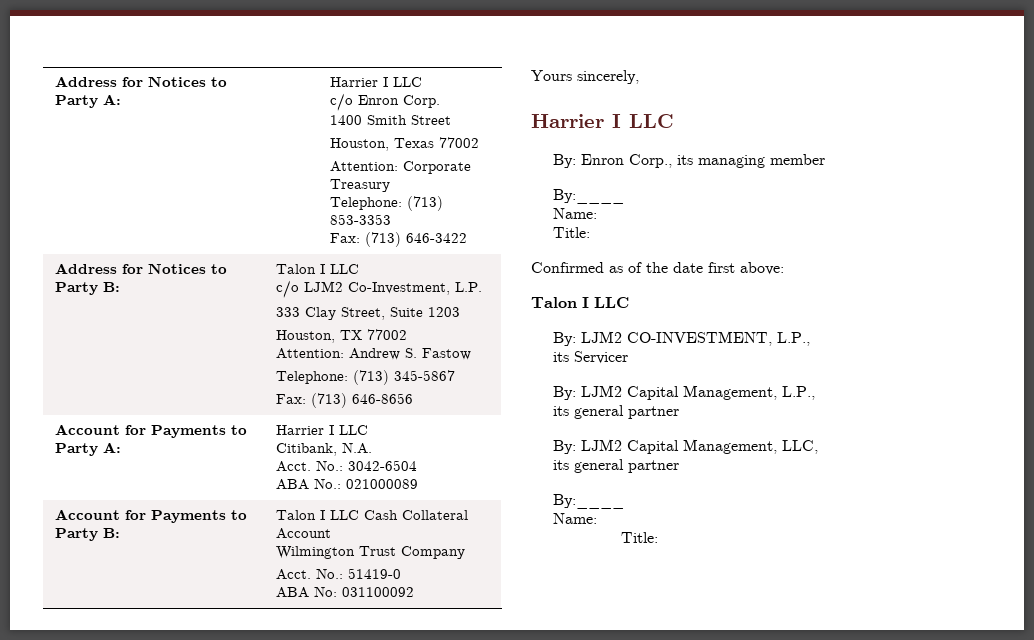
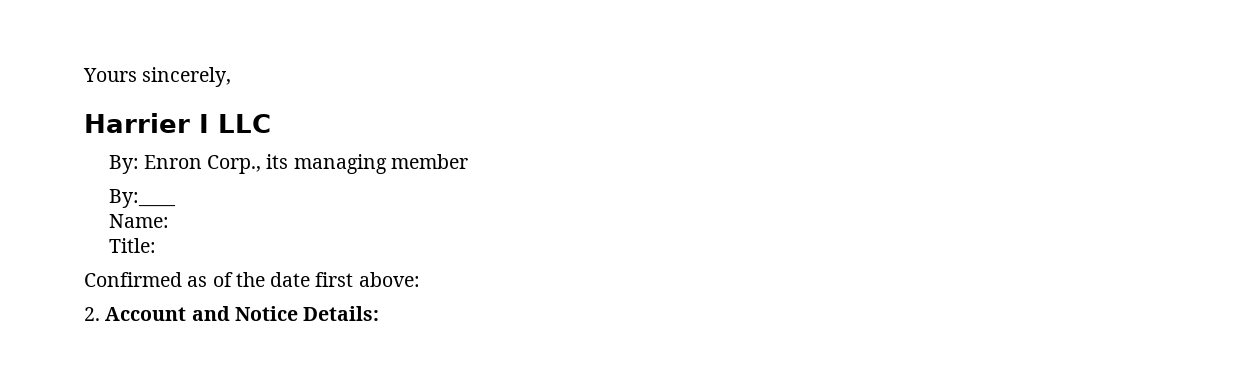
- Address for Notices to Party A: | Harrier I LLC
- c/o Enron Corp.
- 1400 Smith Street
- Houston, Texas 77002
- Attention: Corporate Treasury
- Telephone: (713) 853-3353
- Fax: (713) 646-3422
- Address for Notices to Party B: | Talon I LLC
- c/o LJM2 Co-Investment, L.P.
- 333 Clay Street, Suite 1203
- Houston, TX 77002
- Attention: Andrew S. Fastow
- Telephone: (713) 345-5867
- Fax: (713) 646-8656
- Account for Payments to Party A: | Harrier I LLC
- Citibank, N.A.
- Acct. No.: 3042-6504
- ABA No.: 021000089
- Account for Payments to Party B: | Talon I LLC Cash Collateral Account
- Wilmington Trust Company
- Acct. No.: 51419-0
- ABA No: 031100092
  Confirmed as of the date first above:
- Talon I LLC
- By: LJM2 CO-INVESTMENT, L.P.,
- its Servicer
- By: LJM2 Capital Management, L.P.,
- its general partner
- By: LJM2 Capital Management, LLC,
- its general partner
- By:____
- Name:
- Title:
+ 2. Account and Notice Details:

